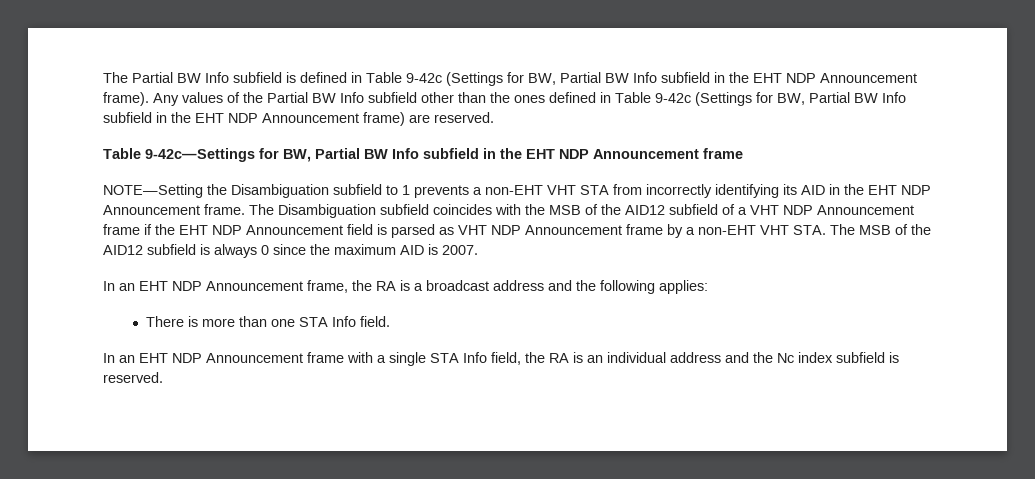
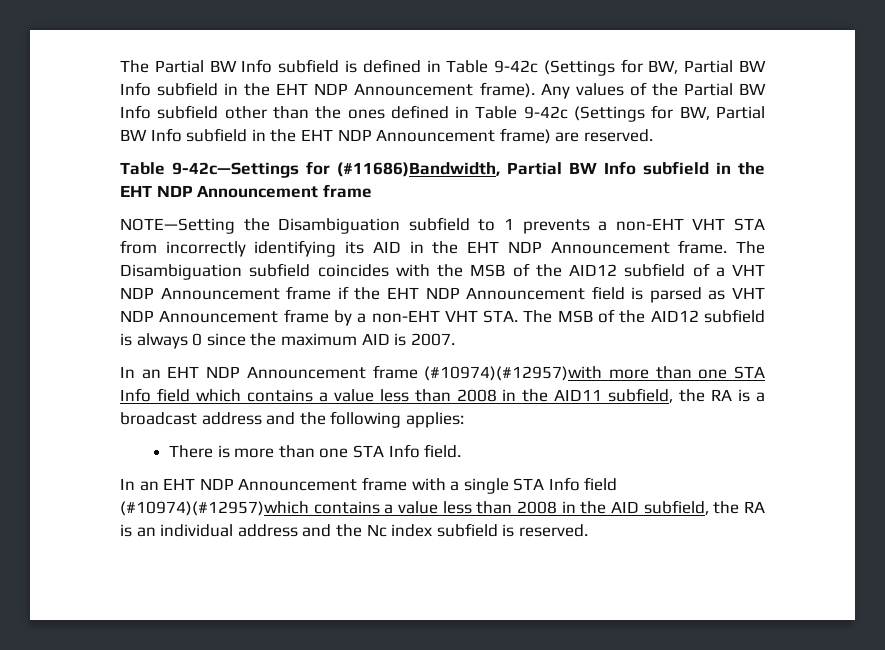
- Table 9-42c—Settings for BW, Partial BW Info subfield in the EHT NDP Announcement frame
+ Table 9-42c—Settings for (#11686)Bandwidth, Partial BW Info subfield in the EHT NDP Announcement frame
- In an EHT NDP Announcement frame, the RA is a broadcast address and the following applies:
+ In an EHT NDP Announcement frame (#10974)(#12957)with more than one STA Info field which contains a value less than 2008 in the AID11 subfield, the RA is a broadcast address and the following applies:
- In an EHT NDP Announcement frame with a single STA Info field, the RA is an individual address and the Nc index subfield is reserved.
+ In an EHT NDP Announcement frame with a single STA Info field (#10974)(#12957)which contains a value less than 2008 in the AID subfield, the RA is an individual address and the Nc index subfield is reserved.

